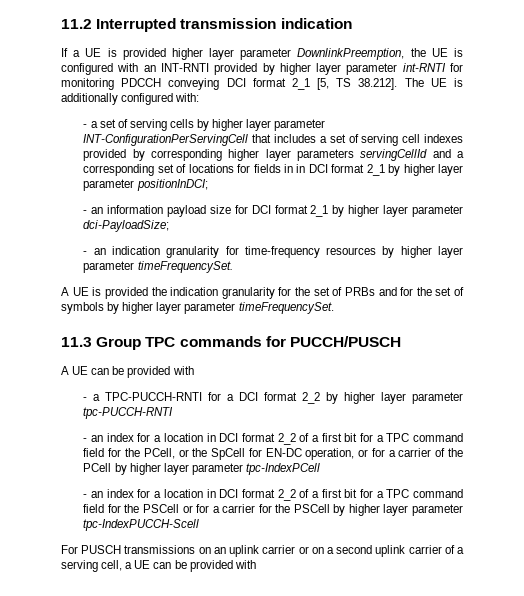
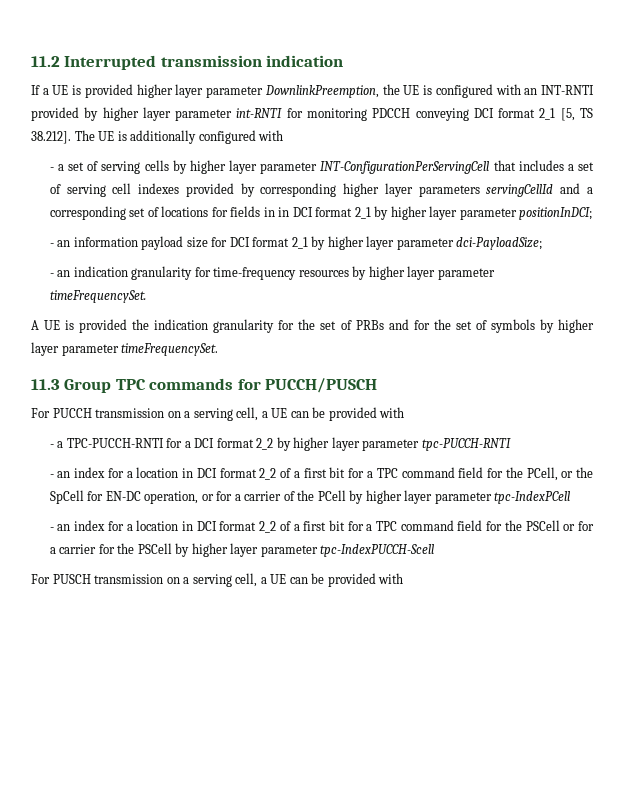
- If a UE is provided higher layer parameter DownlinkPreemption, the UE is configured with an INT-RNTI provided by higher layer parameter int-RNTI for monitoring PDCCH conveying DCI format 2_1 [5, TS 38.212]. The UE is additionally configured with:
+ If a UE is provided higher layer parameter DownlinkPreemption, the UE is configured with an INT-RNTI provided by higher layer parameter int-RNTI for monitoring PDCCH conveying DCI format 2_1 [5, TS 38.212]. The UE is additionally configured with
- A UE can be provided with
+ For PUCCH transmission on a serving cell, a UE can be provided with
- For PUSCH transmissions on an uplink carrier or on a second uplink carrier of a serving cell, a UE can be provided with
+ For PUSCH transmission on a serving cell, a UE can be provided with

